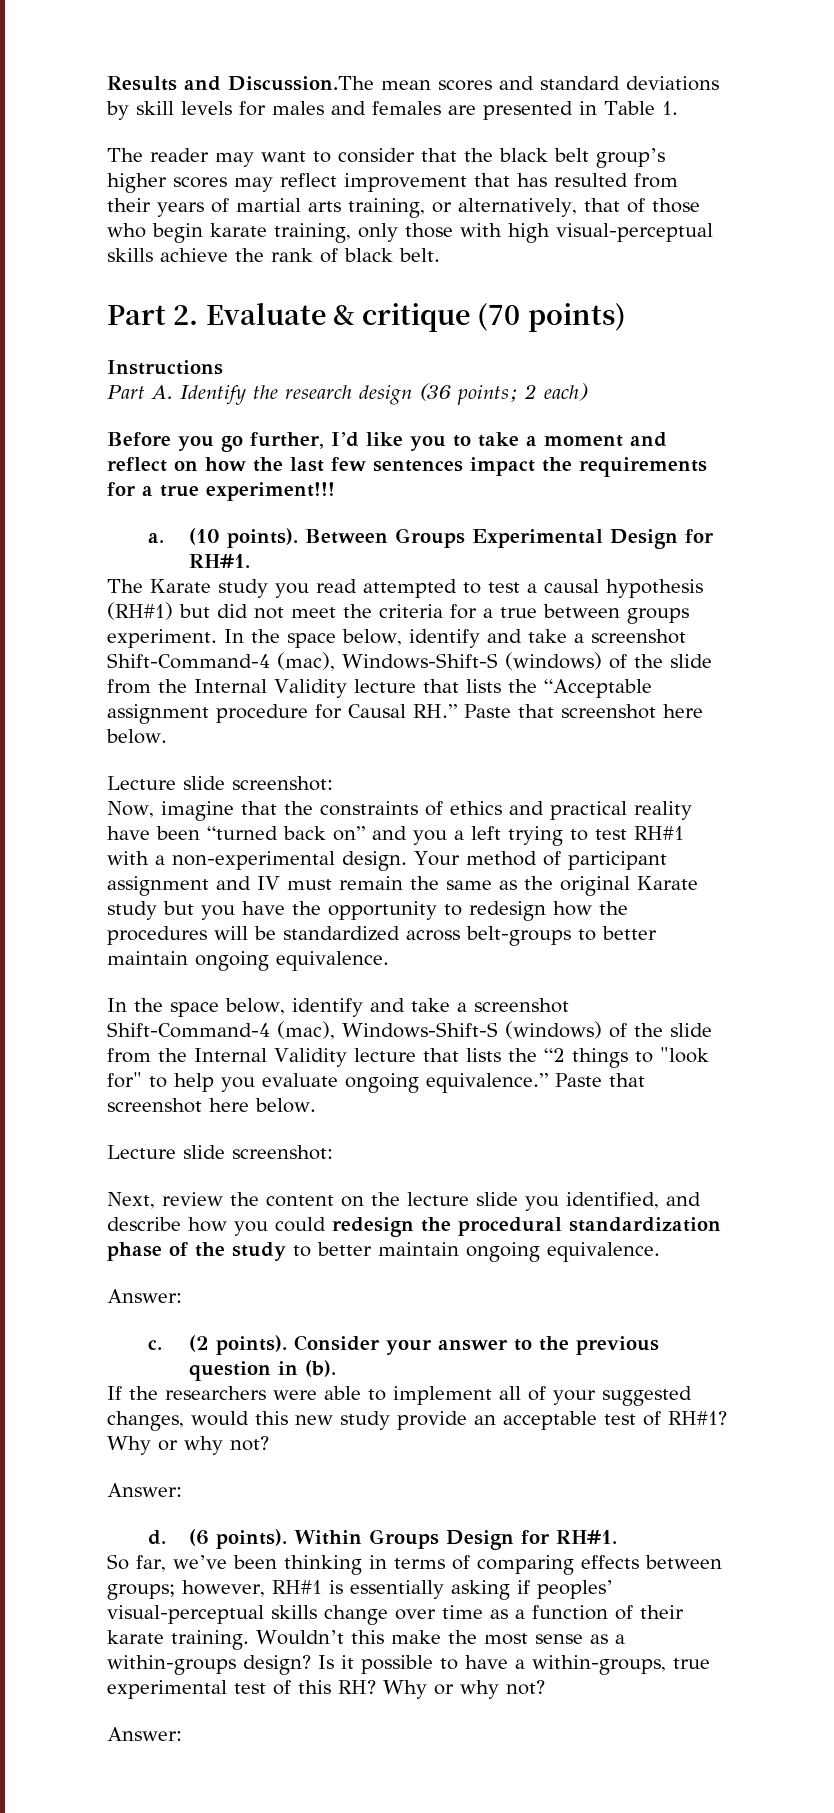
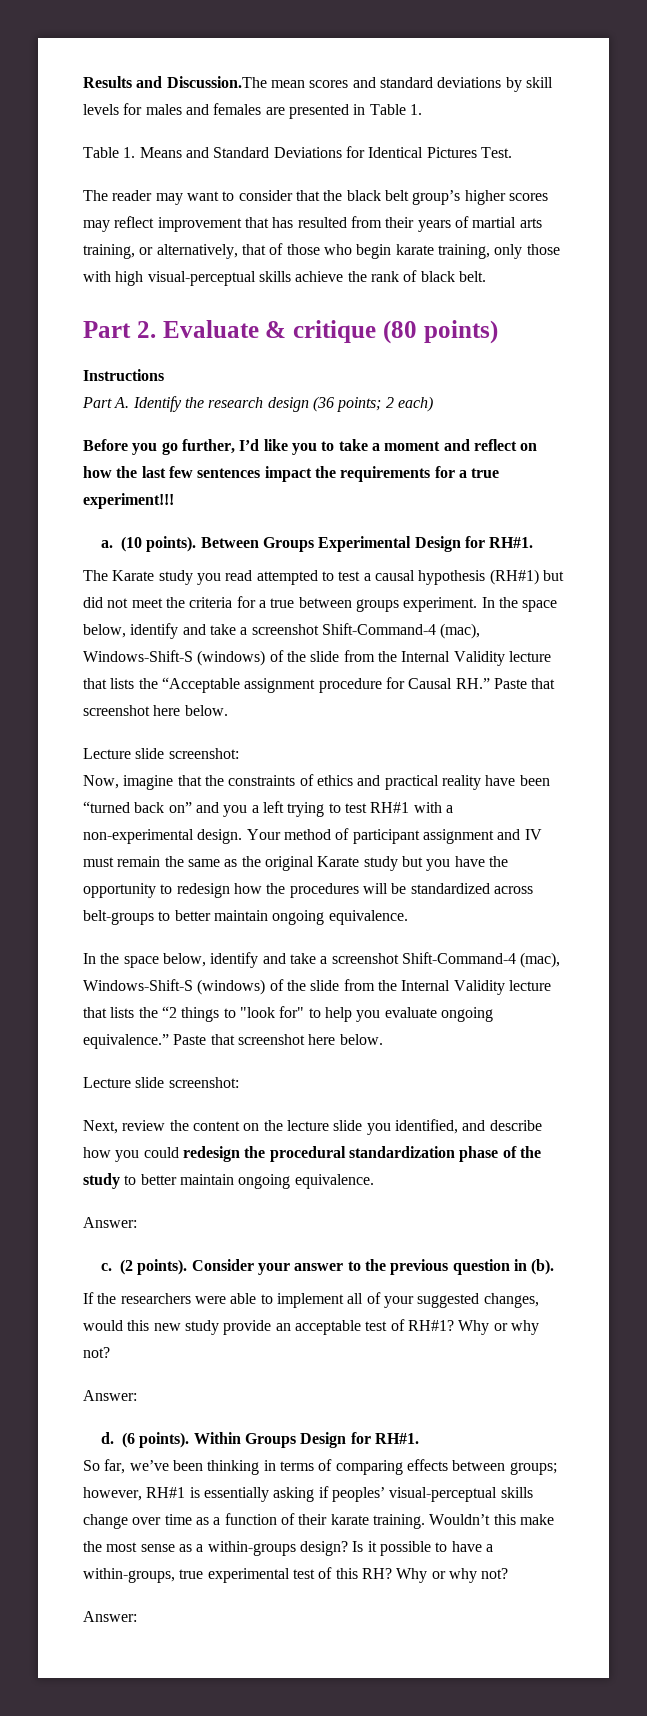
+ Table 1. Means and Standard Deviations for Identical Pictures Test.
- Part 2. Evaluate & critique (70 points)
+ Part 2. Evaluate & critique (80 points)

